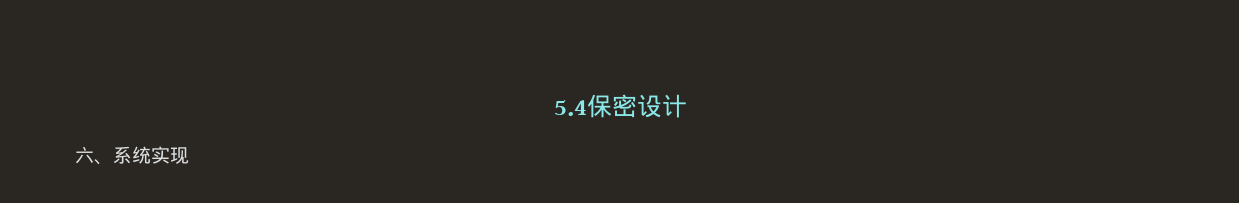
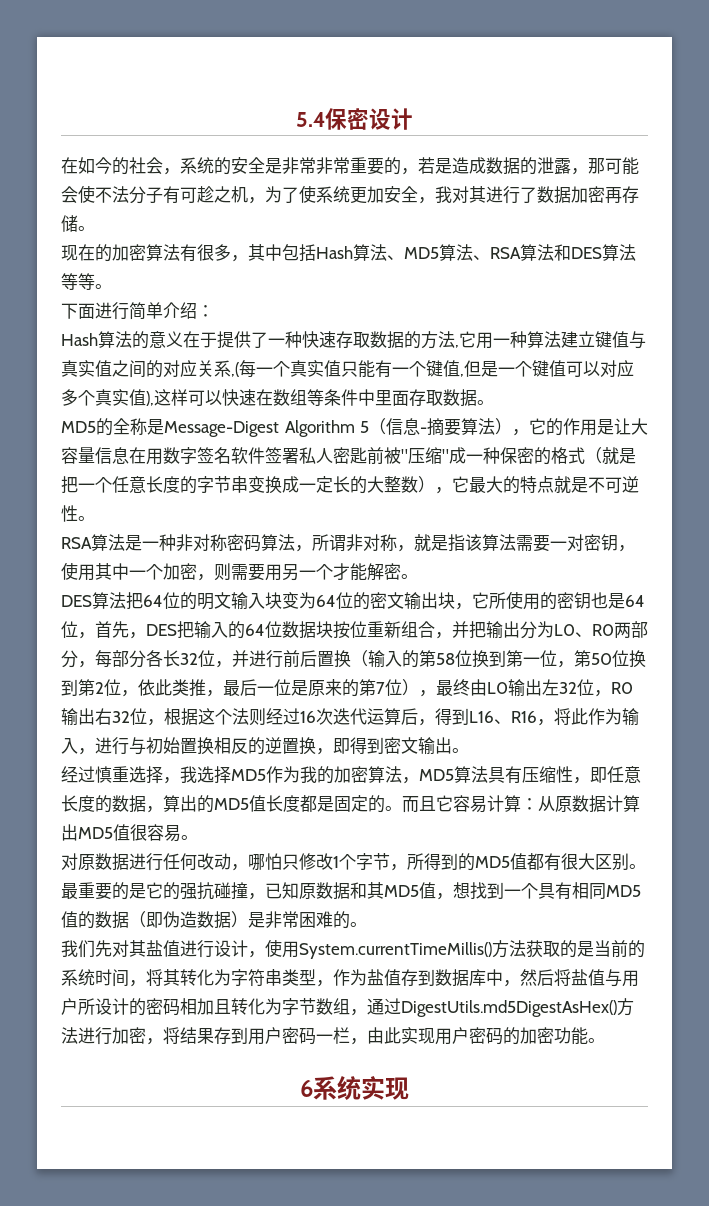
- 六、系统实现
+ 在如今的社会，系统的安全是非常非常重要的，若是造成数据的泄露，那可能会使不法分子有可趁之机，为了使系统更加安全，我对其进行了数据加密再存储。
+ 现在的加密算法有很多，其中包括Hash算法、MD5算法、RSA算法和DES算法等等。
+ 下面进行简单介绍：
+ Hash算法的意义在于提供了一种快速存取数据的方法,它用一种算法建立键值与真实值之间的对应关系,(每一个真实值只能有一个键值,但是一个键值可以对应多个真实值),这样可以快速在数组等条件中里面存取数据。
+ MD5的全称是Message-Digest Algorithm 5（信息-摘要算法），它的作用是让大容量信息在用数字签名软件签署私人密匙前被"压缩"成一种保密的格式（就是把一个任意长度的字节串变换成一定长的大整数），它最大的特点就是不可逆性。
+ RSA算法是一种非对称密码算法，所谓非对称，就是指该算法需要一对密钥，使用其中一个加密，则需要用另一个才能解密。
+ DES算法把64位的明文输入块变为64位的密文输出块，它所使用的密钥也是64位，首先，DES把输入的64位数据块按位重新组合，并把输出分为L0、R0两部分，每部分各长32位，并进行前后置换（输入的第58位换到第一位，第50位换到第2位，依此类推，最后一位是原来的第7位），最终由L0输出左32位，R0输出右32位，根据这个法则经过16次迭代运算后，得到L16、R16，将此作为输入，进行与初始置换相反的逆置换，即得到密文输出。
+ 经过慎重选择，我选择MD5作为我的加密算法，MD5算法具有压缩性，即任意长度的数据，算出的MD5值长度都是固定的。而且它容易计算：从原数据计算出MD5值很容易。
+ 对原数据进行任何改动，哪怕只修改1个字节，所得到的MD5值都有很大区别。最重要的是它的强抗碰撞，已知原数据和其MD5值，想找到一个具有相同MD5值的数据（即伪造数据）是非常困难的。
+ 我们先对其盐值进行设计，使用System.currentTimeMillis()方法获取的是当前的系统时间，将其转化为字符串类型，作为盐值存到数据库中，然后将盐值与用户所设计的密码相加且转化为字节数组，通过DigestUtils.md5DigestAsHex()方法进行加密，将结果存到用户密码一栏，由此实现用户密码的加密功能。
+ 6系统实现

